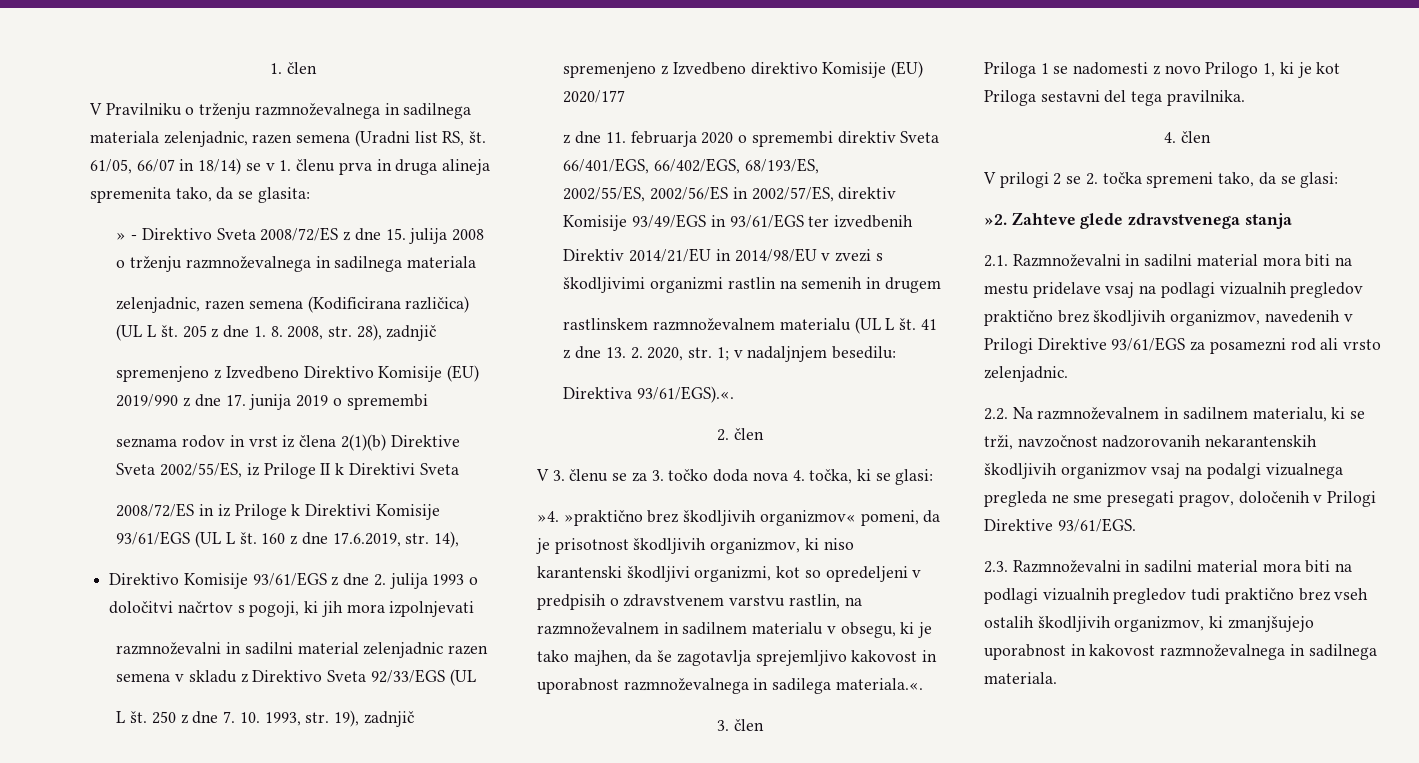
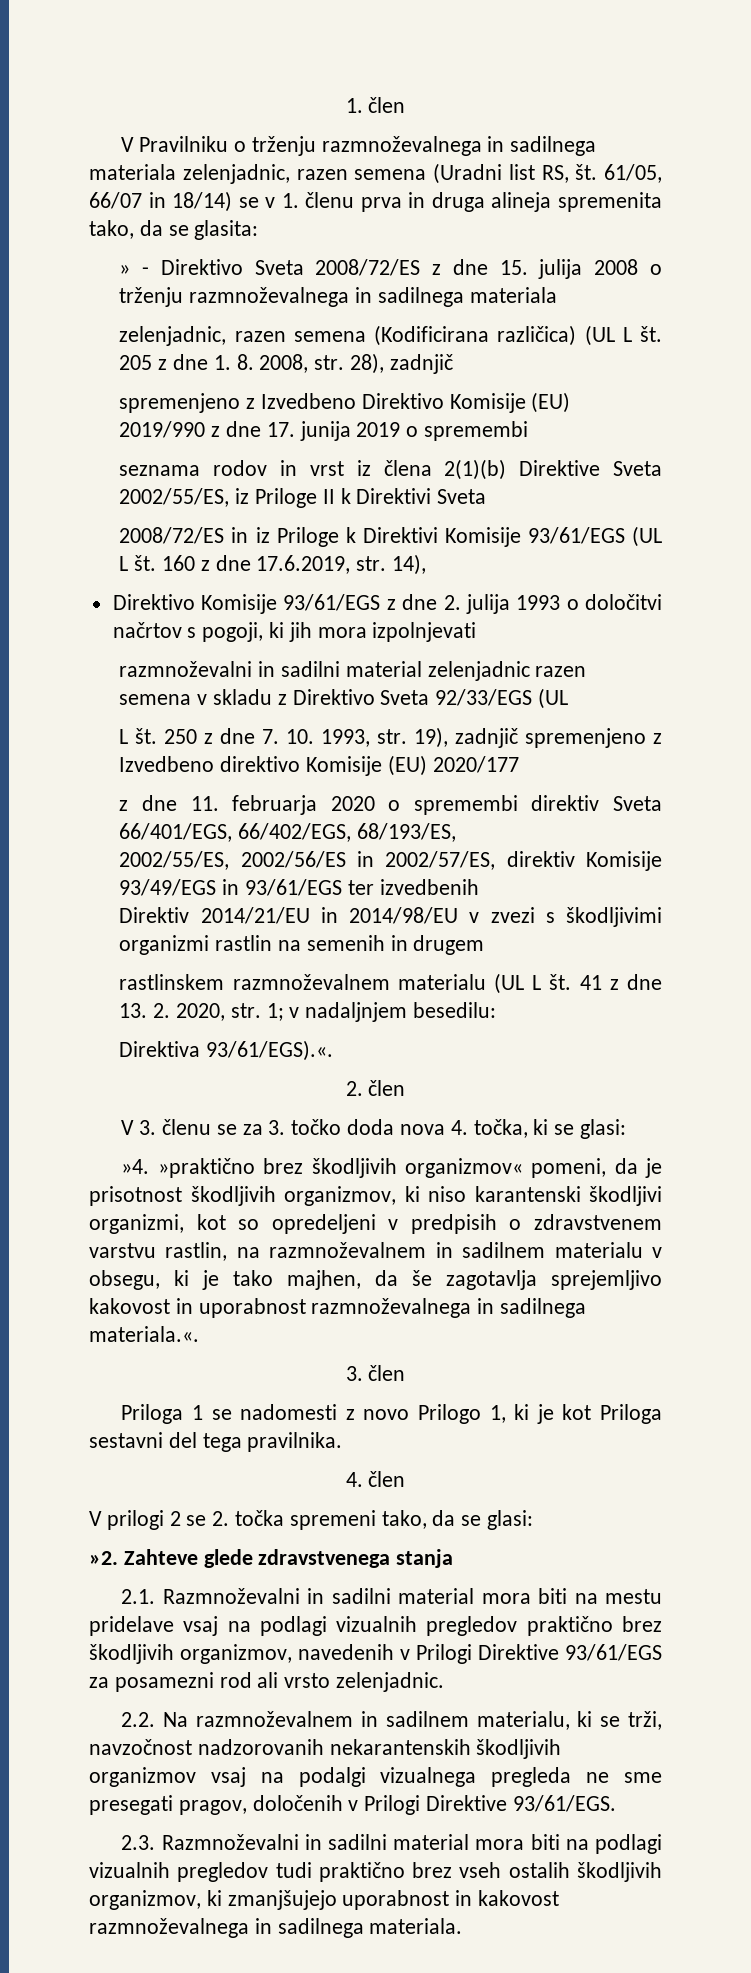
- »4. »praktično brez škodljivih organizmov« pomeni, da je prisotnost škodljivih organizmov, ki niso karantenski škodljivi organizmi, kot so opredeljeni v predpisih o zdravstvenem varstvu rastlin, na razmnoževalnem in sadilnem materialu v obsegu, ki je tako majhen, da še zagotavlja sprejemljivo kakovost in uporabnost razmnoževalnega in sadilega materiala.«.
+ »4. »praktično brez škodljivih organizmov« pomeni, da je prisotnost škodljivih organizmov, ki niso karantenski škodljivi organizmi, kot so opredeljeni v predpisih o zdravstvenem varstvu rastlin, na razmnoževalnem in sadilnem materialu v obsegu, ki je tako majhen, da še zagotavlja sprejemljivo kakovost in uporabnost razmnoževalnega in sadilnega materiala.«.

